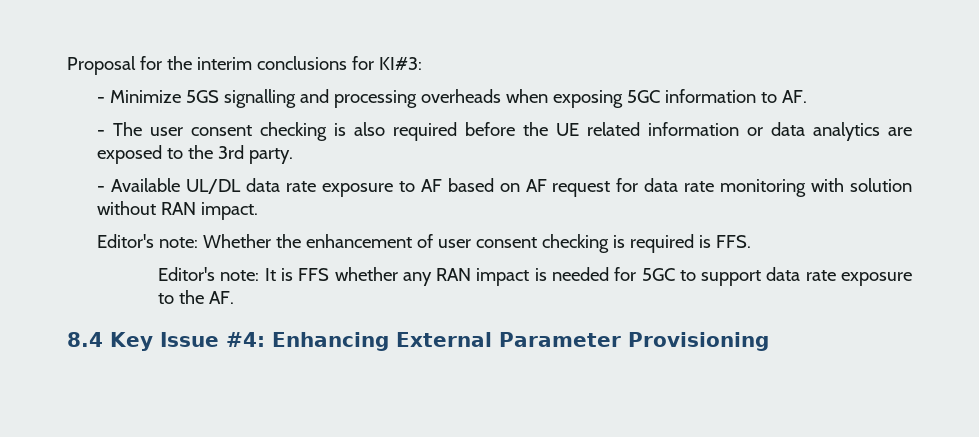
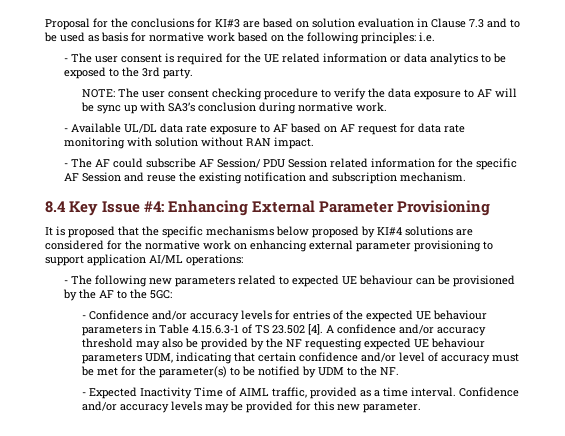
- Proposal for the interim conclusions for KI#3:
- - Minimize 5GS signalling and processing overheads when exposing 5GC information to AF.
+ Proposal for the conclusions for KI#3 are based on solution evaluation in Clause 7.3 and to be used as basis for normative work based on the following principles: i.e.
- - The user consent checking is also required before the UE related information or data analytics are exposed to the 3rd party.
+ - The user consent is required for the UE related information or data analytics to be exposed to the 3rd party.
+ NOTE: The user consent checking procedure to verify the data exposure to AF will be sync up with SA3’s conclusion during normative work.
- Editor's note: Whether the enhancement of user consent checking is required is FFS.
- Editor's note: It is FFS whether any RAN impact is needed for 5GC to support data rate exposure to the AF.
+ - The AF could subscribe AF Session/ PDU Session related information for the specific AF Session and reuse the existing notification and subscription mechanism.
+ It is proposed that the specific mechanisms below proposed by KI#4 solutions are considered for the normative work on enhancing external parameter provisioning to support application AI/ML operations:
+ - The following new parameters related to expected UE behaviour can be provisioned by the AF to the 5GC:
+ - Confidence and/or accuracy levels for entries of the expected UE behaviour parameters in Table 4.15.6.3-1 of TS 23.502 [4]. A confidence and/or accuracy threshold may also be provided by the NF requesting expected UE behaviour parameters UDM, indicating that certain confidence and/or level of accuracy must be met for the parameter(s) to be notified by UDM to the NF.
+ - Expected Inactivity Time of AIML traffic, provided as a time interval. Confidence and/or accuracy levels may be provided for this new parameter.

